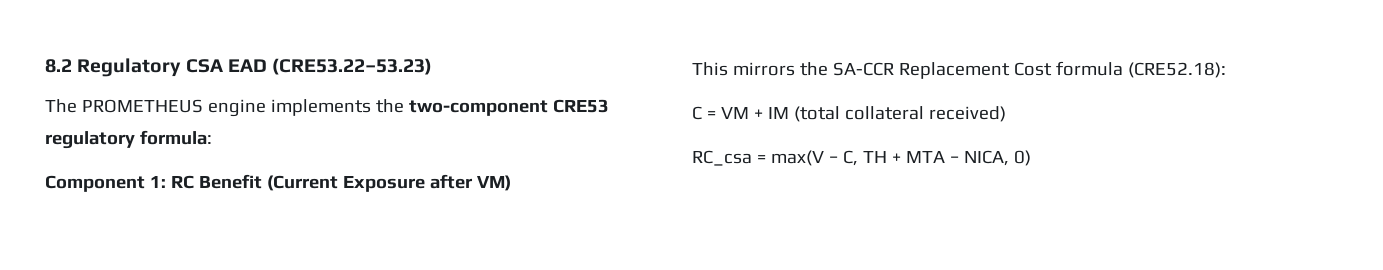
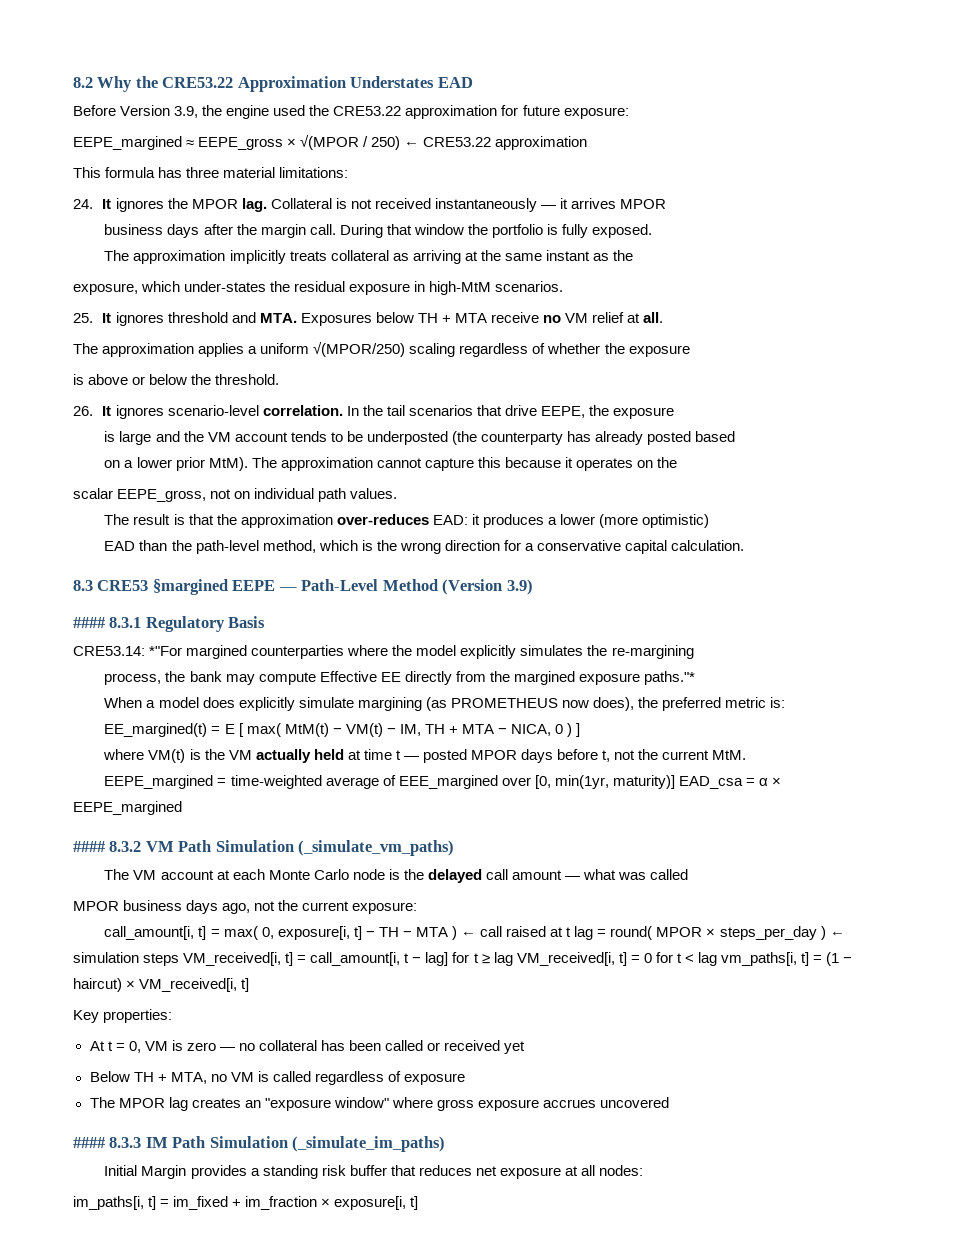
- 8.2 Regulatory CSA EAD (CRE53.22–53.23)
- The PROMETHEUS engine implements the two-component CRE53 regulatory formula:
- Component 1: RC Benefit (Current Exposure after VM)
- This mirrors the SA-CCR Replacement Cost formula (CRE52.18):
- C = VM + IM (total collateral received)
- RC_csa = max(V − C, TH + MTA − NICA, 0)
+ 8.2 Why the CRE53.22 Approximation Understates EAD
+ Before Version 3.9, the engine used the CRE53.22 approximation for future exposure:
+ EEPE_margined ≈ EEPE_gross × √(MPOR / 250) ← CRE53.22 approximation
+ This formula has three material limitations:
+ 24. It ignores the MPOR lag. Collateral is not received instantaneously — it arrives MPOR
+ business days after the margin call. During that window the portfolio is fully exposed.
+ The approximation implicitly treats collateral as arriving at the same instant as the
+ exposure, which under-states the residual exposure in high-MtM scenarios.
+ 25. It ignores threshold and MTA. Exposures below TH + MTA receive no VM relief at all.
+ The approximation applies a uniform √(MPOR/250) scaling regardless of whether the exposure
+ is above or below the threshold.
+ 26. It ignores scenario-level correlation. In the tail scenarios that drive EEPE, the exposure
+ is large and the VM account tends to be underposted (the counterparty has already posted based
+ on a lower prior MtM). The approximation cannot capture this because it operates on the
+ scalar EEPE_gross, not on individual path values.
+ The result is that the approximation over-reduces EAD: it produces a lower (more optimistic)
+ EAD than the path-level method, which is the wrong direction for a conservative capital calculation.
+ 8.3 CRE53 §margined EEPE — Path-Level Method (Version 3.9)
+ #### 8.3.1 Regulatory Basis
+ CRE53.14: *"For margined counterparties where the model explicitly simulates the re-margining
+ process, the bank may compute Effective EE directly from the margined exposure paths."*
+ When a model does explicitly simulate margining (as PROMETHEUS now does), the preferred metric is:
+ EE_margined(t) = E [ max( MtM(t) − VM(t) − IM, TH + MTA − NICA, 0 ) ]
+ where VM(t) is the VM actually held at time t — posted MPOR days before t, not the current MtM.
+ EEPE_margined = time-weighted average of EEE_margined over [0, min(1yr, maturity)] EAD_csa = α × EEPE_margined
+ #### 8.3.2 VM Path Simulation (_simulate_vm_paths)
+ The VM account at each Monte Carlo node is the delayed call amount — what was called
+ MPOR business days ago, not the current exposure:
+ call_amount[i, t] = max( 0, exposure[i, t] − TH − MTA ) ← call raised at t lag = round( MPOR × steps_per_day ) ← simulation steps VM_received[i, t] = call_amount[i, t − lag] for t ≥ lag VM_received[i, t] = 0 for t < lag vm_paths[i, t] = (1 − haircut) × VM_received[i, t]
+ Key properties:
+ At t = 0, VM is zero — no collateral has been called or received yet
+ Below TH + MTA, no VM is called regardless of exposure
+ The MPOR lag creates an "exposure window" where gross exposure accrues uncovered
+ #### 8.3.3 IM Path Simulation (_simulate_im_paths)
+ Initial Margin provides a standing risk buffer that reduces net exposure at all nodes:
+ im_paths[i, t] = im_fixed + im_fraction × exposure[i, t]

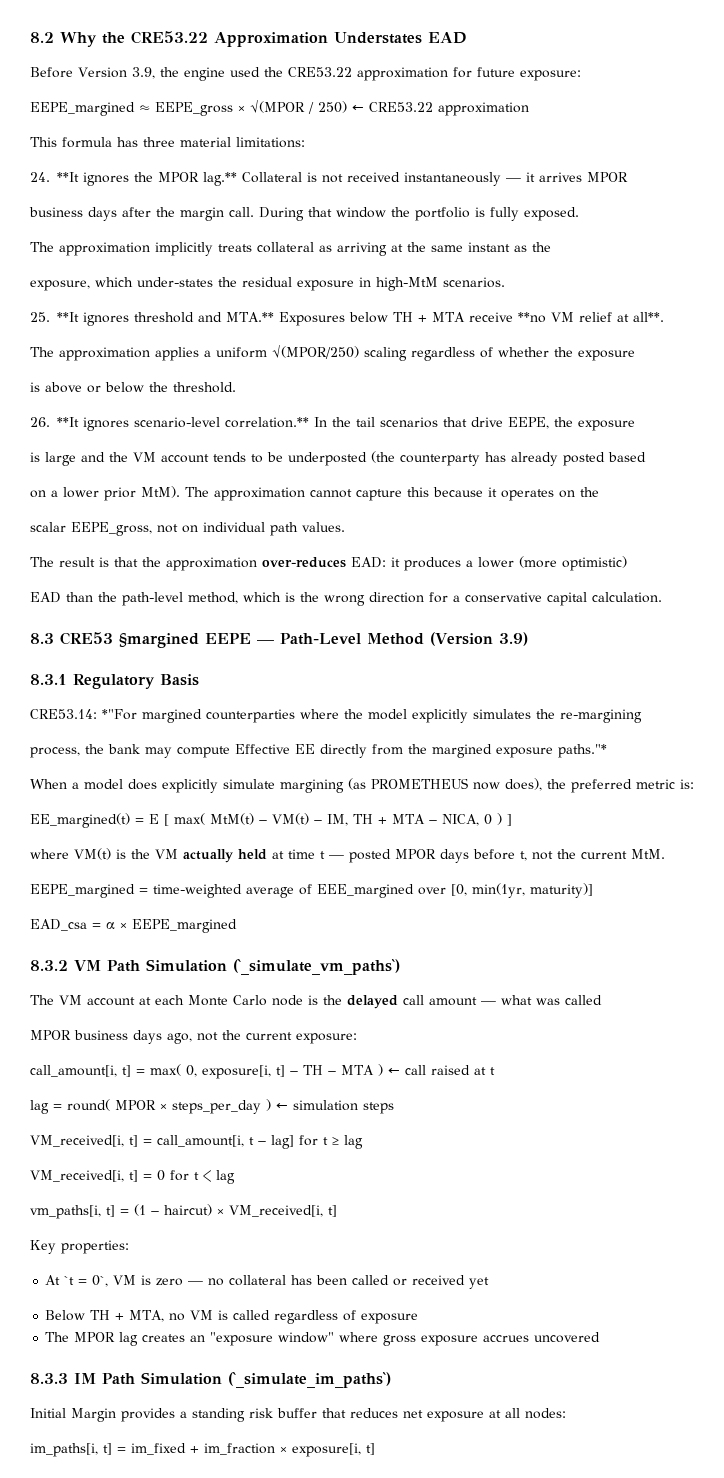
- 24. It ignores the MPOR lag. Collateral is not received instantaneously — it arrives MPOR
+ 24. **It ignores the MPOR lag.** Collateral is not received instantaneously — it arrives MPOR
- 25. It ignores threshold and MTA. Exposures below TH + MTA receive no VM relief at all.
+ 25. **It ignores threshold and MTA.** Exposures below TH + MTA receive **no VM relief at all**.
- 26. It ignores scenario-level correlation. In the tail scenarios that drive EEPE, the exposure
+ 26. **It ignores scenario-level correlation.** In the tail scenarios that drive EEPE, the exposure
- #### 8.3.1 Regulatory Basis
+ 8.3.1 Regulatory Basis
- EEPE_margined = time-weighted average of EEE_margined over [0, min(1yr, maturity)] EAD_csa = α × EEPE_margined
+ EEPE_margined = time-weighted average of EEE_margined over [0, min(1yr, maturity)]
+ EAD_csa = α × EEPE_margined
- #### 8.3.2 VM Path Simulation (_simulate_vm_paths)
+ 8.3.2 VM Path Simulation (`_simulate_vm_paths`)
- call_amount[i, t] = max( 0, exposure[i, t] − TH − MTA ) ← call raised at t lag = round( MPOR × steps_per_day ) ← simulation steps VM_received[i, t] = call_amount[i, t − lag] for t ≥ lag VM_received[i, t] = 0 for t < lag vm_paths[i, t] = (1 − haircut) × VM_received[i, t]
+ call_amount[i, t] = max( 0, exposure[i, t] − TH − MTA ) ← call raised at t
+ lag = round( MPOR × steps_per_day ) ← simulation steps
+ VM_received[i, t] = call_amount[i, t − lag] for t ≥ lag
+ VM_received[i, t] = 0 for t < lag
+ vm_paths[i, t] = (1 − haircut) × VM_received[i, t]
- At t = 0, VM is zero — no collateral has been called or received yet
+ At `t = 0`, VM is zero — no collateral has been called or received yet
- #### 8.3.3 IM Path Simulation (_simulate_im_paths)
+ 8.3.3 IM Path Simulation (`_simulate_im_paths`)

